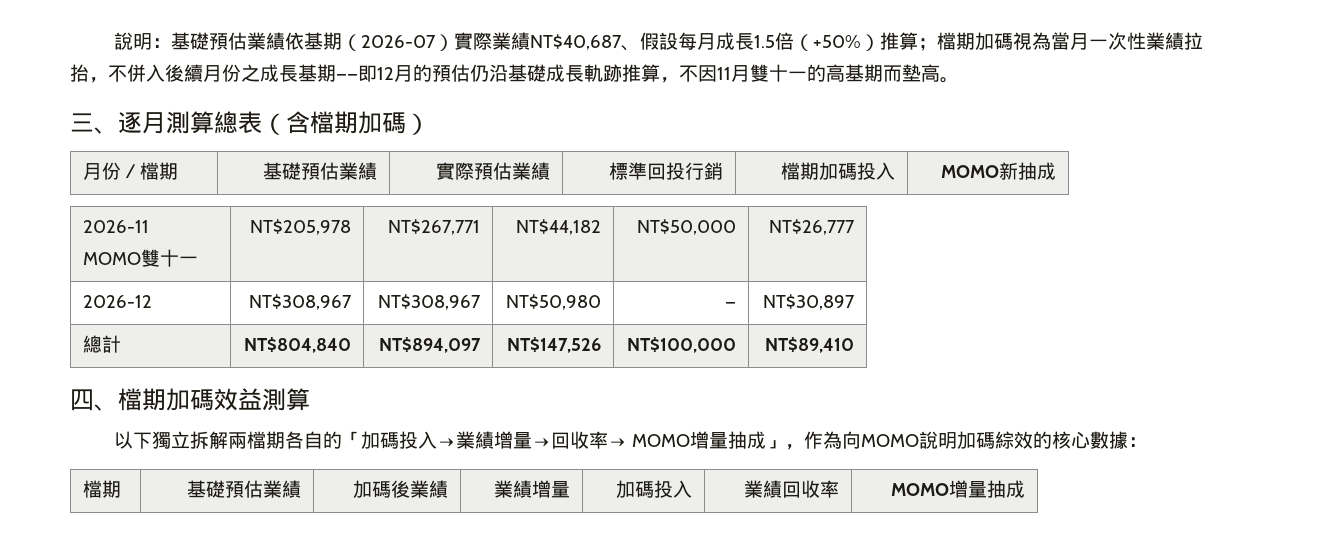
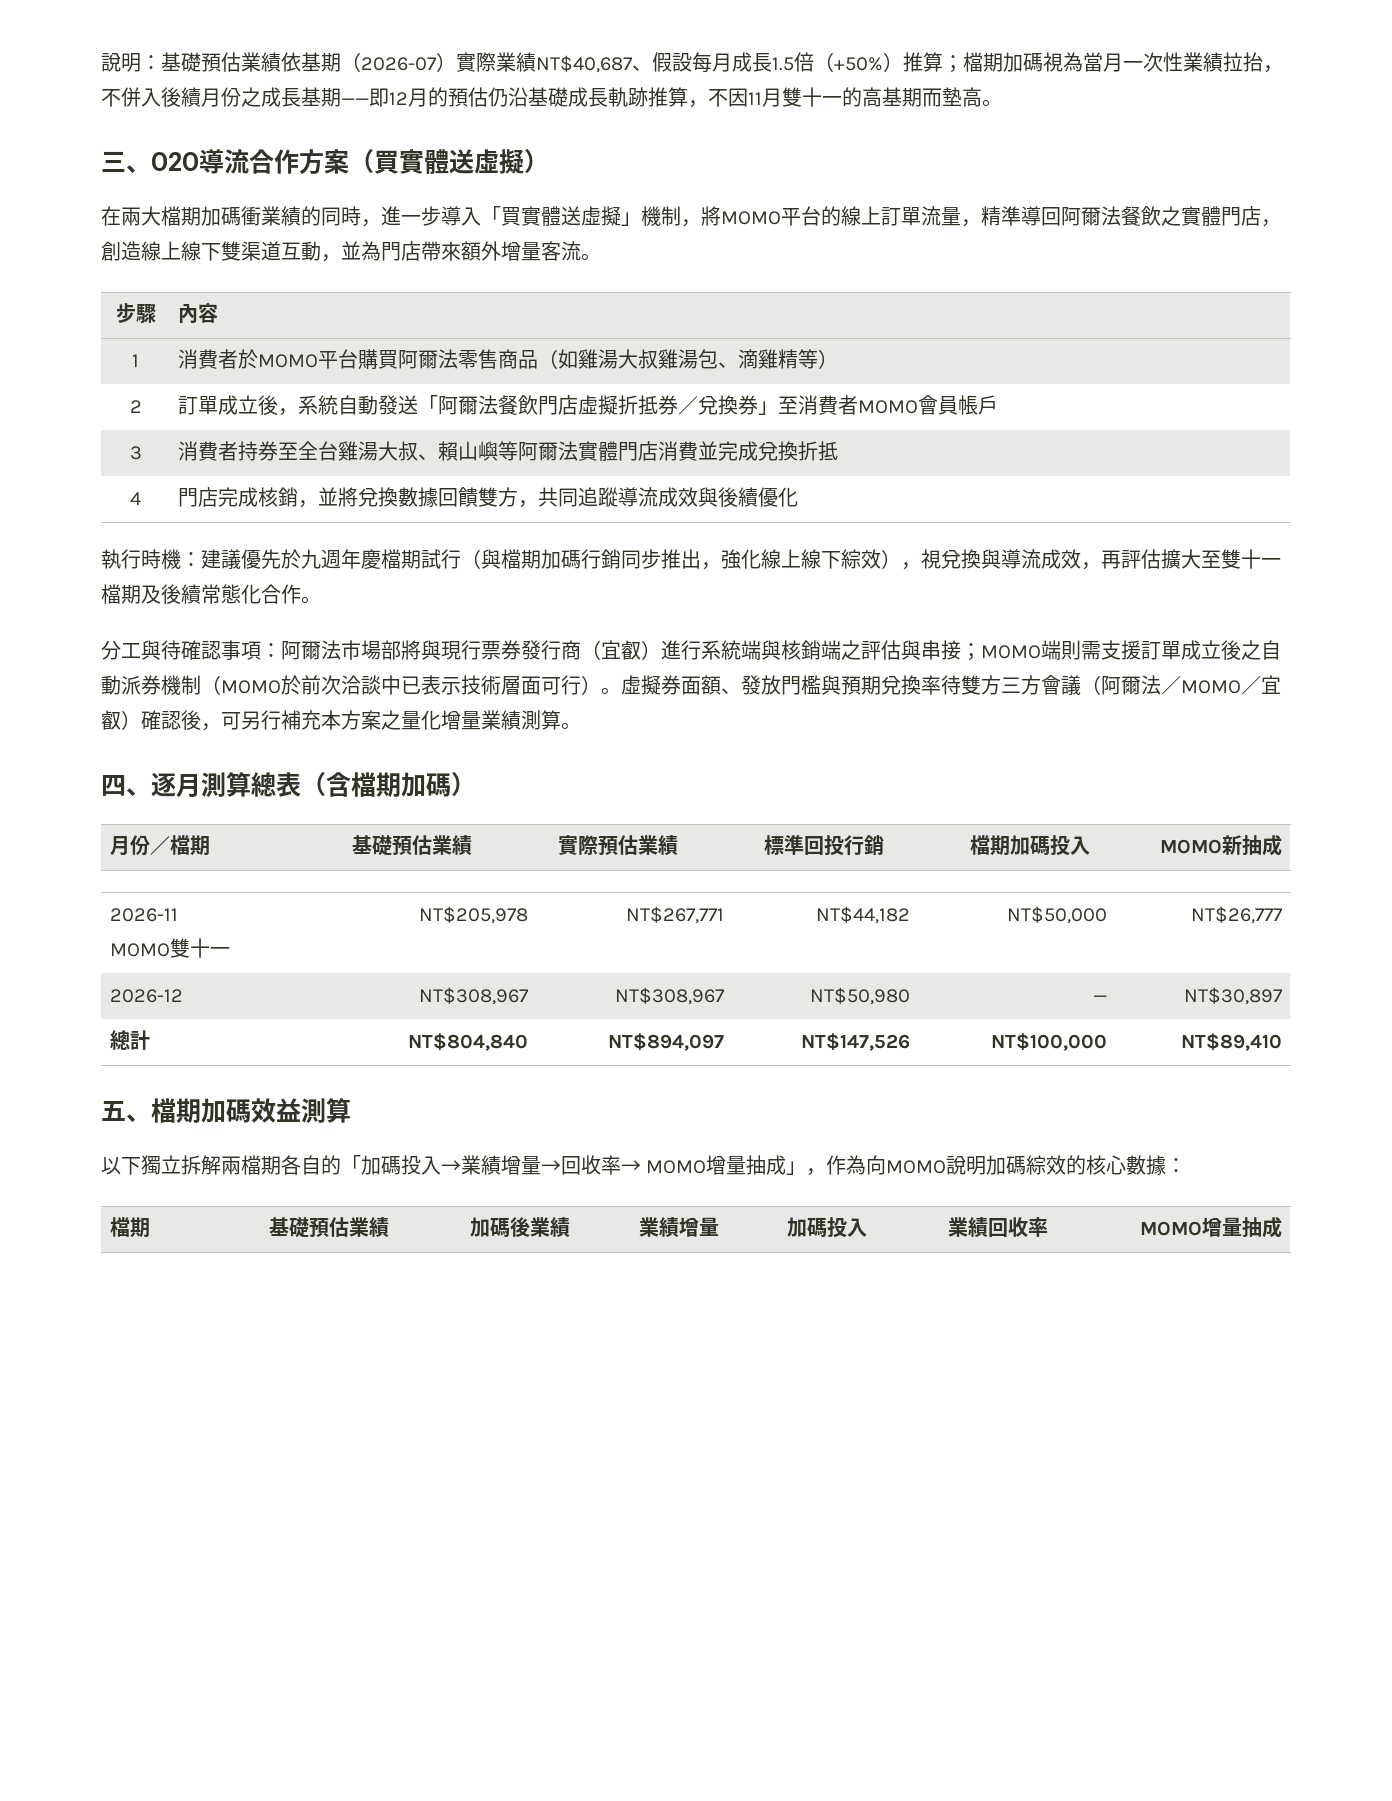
- 三、逐月測算總表（含檔期加碼）
+ 三、O2O導流合作方案（買實體送虛擬）
+ 在兩大檔期加碼衝業績的同時，進一步導入「買實體送虛擬」機制，將MOMO平台的線上訂單流量，精準導回阿爾法餐飲之實體門店，創造線上線下雙渠道互動，並為門店帶來額外增量客流。
+ 步驟 | 內容
+ 1 | 消費者於MOMO平台購買阿爾法零售商品（如雞湯大叔雞湯包、滴雞精等）
+ 2 | 訂單成立後，系統自動發送「阿爾法餐飲門店虛擬折抵券／兌換券」至消費者MOMO會員帳戶
+ 3 | 消費者持券至全台雞湯大叔、賴山嶼等阿爾法實體門店消費並完成兌換折抵
+ 4 | 門店完成核銷，並將兌換數據回饋雙方，共同追蹤導流成效與後續優化
+ 執行時機：建議優先於九週年慶檔期試行（與檔期加碼行銷同步推出，強化線上線下綜效），視兌換與導流成效，再評估擴大至雙十一檔期及後續常態化合作。
+ 分工與待確認事項：阿爾法市場部將與現行票券發行商（宜叡）進行系統端與核銷端之評估與串接；MOMO端則需支援訂單成立後之自動派券機制（MOMO於前次洽談中已表示技術層面可行）。虛擬券面額、發放門檻與預期兌換率待雙方三方會議（阿爾法／MOMO／宜叡）確認後，可另行補充本方案之量化增量業績測算。
+ 四、逐月測算總表（含檔期加碼）
- 四、檔期加碼效益測算
+ 五、檔期加碼效益測算

